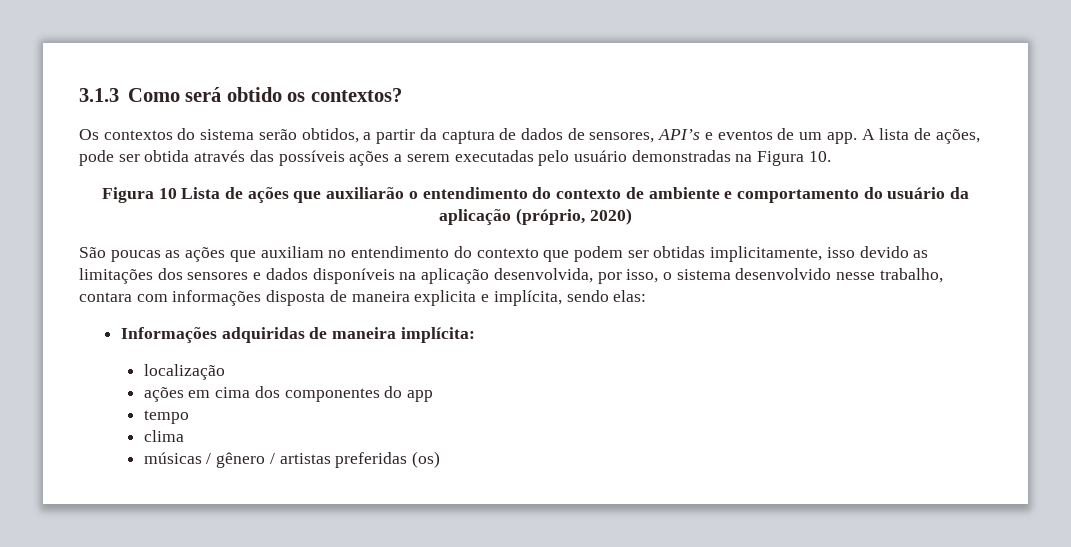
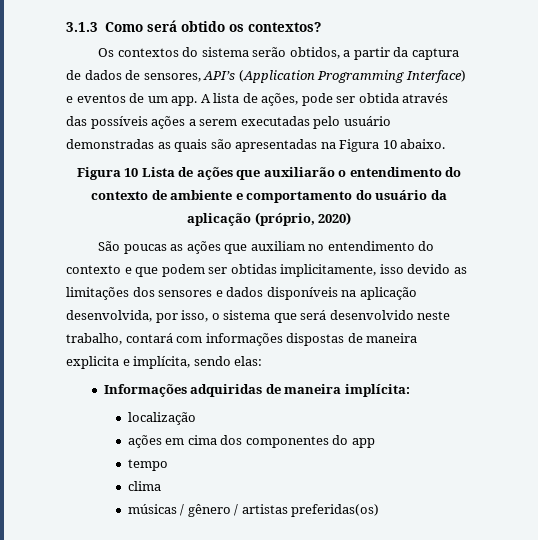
- Os contextos do sistema serão obtidos, a partir da captura de dados de sensores, API’s e eventos de um app.
+ Os contextos do sistema serão obtidos, a partir da captura de dados de sensores, API’s (Application Programming Interface) e eventos de um app.
- A lista de ações, pode ser obtida através das possíveis ações a serem executadas pelo usuário demonstradas na Figura 10.
+ A lista de ações, pode ser obtida através das possíveis ações a serem executadas pelo usuário demonstradas as quais são apresentadas na Figura 10 abaixo.
- São poucas as ações que auxiliam no entendimento do contexto que podem ser obtidas implicitamente, isso devido as limitações dos sensores e dados disponíveis na aplicação desenvolvida, por isso, o sistema desenvolvido nesse trabalho, contara com informações disposta de maneira explicita e implícita, sendo elas:
+ São poucas as ações que auxiliam no entendimento do contexto e que podem ser obtidas implicitamente, isso devido as limitações dos sensores e dados disponíveis na aplicação desenvolvida, por isso, o sistema que será desenvolvido neste trabalho, contará com informações dispostas de maneira explicita e implícita, sendo elas:
- músicas / gênero / artistas preferidas (os)
+ músicas / gênero / artistas preferidas(os)

